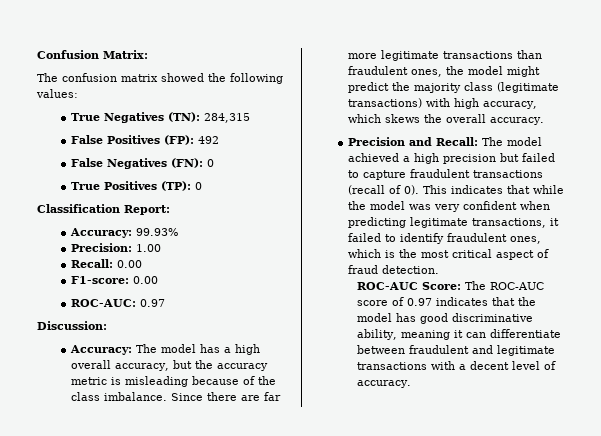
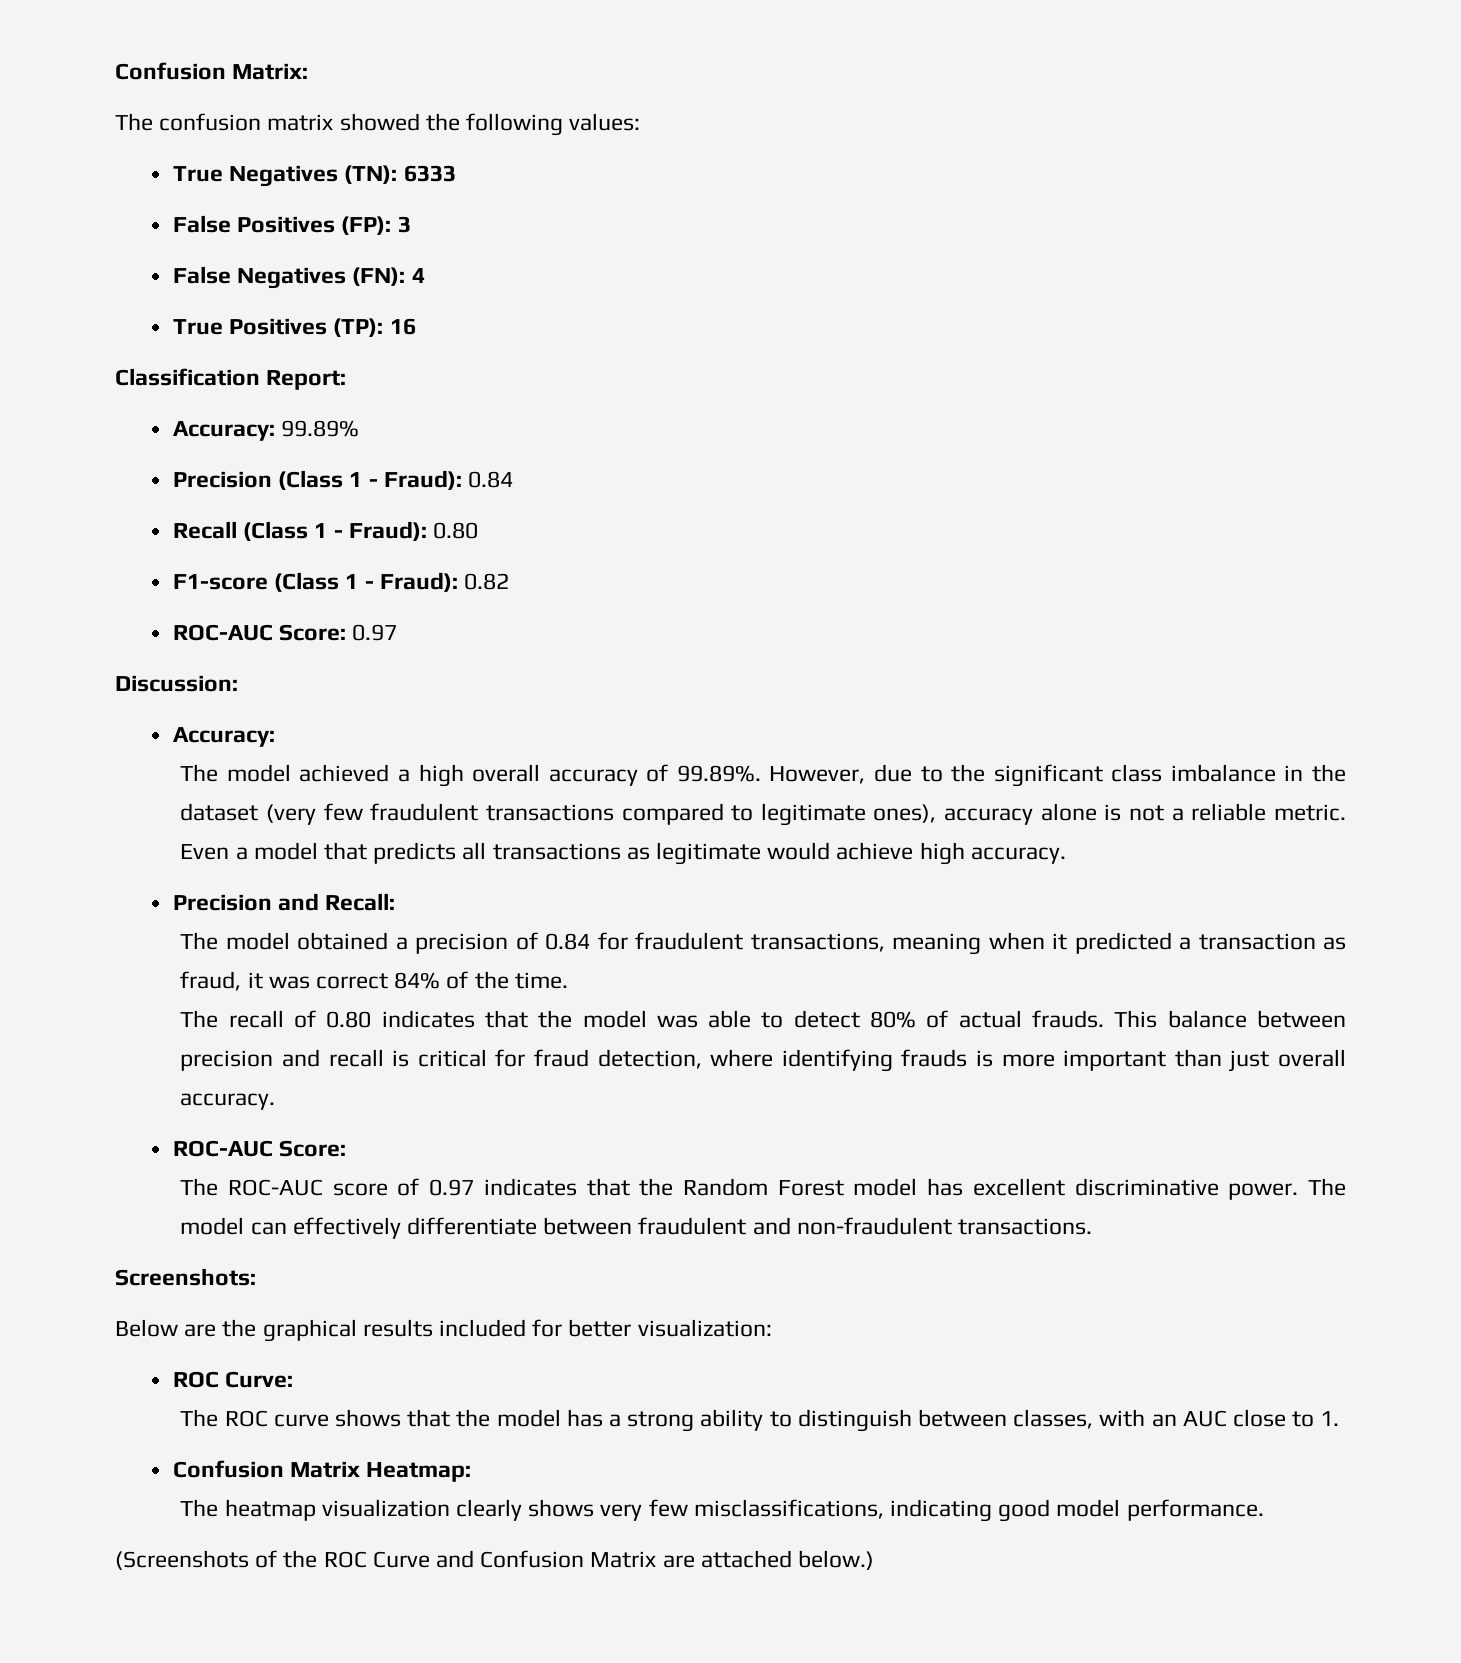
- True Negatives (TN): 284,315
+ True Negatives (TN): 6333
- False Positives (FP): 492
+ False Positives (FP): 3
- False Negatives (FN): 0
+ False Negatives (FN): 4
- True Positives (TP): 0
+ True Positives (TP): 16
- Accuracy: 99.93%
- Precision: 1.00
- Recall: 0.00
- F1-score: 0.00
- ROC-AUC: 0.97
+ Accuracy: 99.89%
+ Precision (Class 1 - Fraud): 0.84
+ Recall (Class 1 - Fraud): 0.80
+ F1-score (Class 1 - Fraud): 0.82
+ ROC-AUC Score: 0.97
  Discussion:
- Accuracy: The model has a high overall accuracy, but the accuracy metric is misleading because of the class imbalance. Since there are far more legitimate transactions than fraudulent ones, the model might predict the majority class (legitimate transactions) with high accuracy, which skews the overall accuracy.
+ Accuracy:
+ The model achieved a high overall accuracy of 99.89%. However, due to the significant class imbalance in the dataset (very few fraudulent transactions compared to legitimate ones), accuracy alone is not a reliable metric. Even a model that predicts all transactions as legitimate would achieve high accuracy.
- Precision and Recall: The model achieved a high precision but failed to capture fraudulent transactions (recall of 0). This indicates that while the model was very confident when predicting legitimate transactions, it failed to identify fraudulent ones, which is the most critical aspect of fraud detection.
- ROC-AUC Score: The ROC-AUC score of 0.97 indicates that the model has good discriminative ability, meaning it can differentiate between fraudulent and legitimate transactions with a decent level of accuracy.
+ Precision and Recall:
+ The model obtained a precision of 0.84 for fraudulent transactions, meaning when it predicted a transaction as fraud, it was correct 84% of the time.
+ The recall of 0.80 indicates that the model was able to detect 80% of actual frauds. This balance between precision and recall is critical for fraud detection, where identifying frauds is more important than just overall accuracy.
+ ROC-AUC Score:
+ The ROC-AUC score of 0.97 indicates that the Random Forest model has excellent discriminative power. The model can effectively differentiate between fraudulent and non-fraudulent transactions.
+ Screenshots:
+ Below are the graphical results included for better visualization:
+ ROC Curve:
+ The ROC curve shows that the model has a strong ability to distinguish between classes, with an AUC close to 1.
+ Confusion Matrix Heatmap:
+ The heatmap visualization clearly shows very few misclassifications, indicating good model performance.
+ (Screenshots of the ROC Curve and Confusion Matrix are attached below.)

